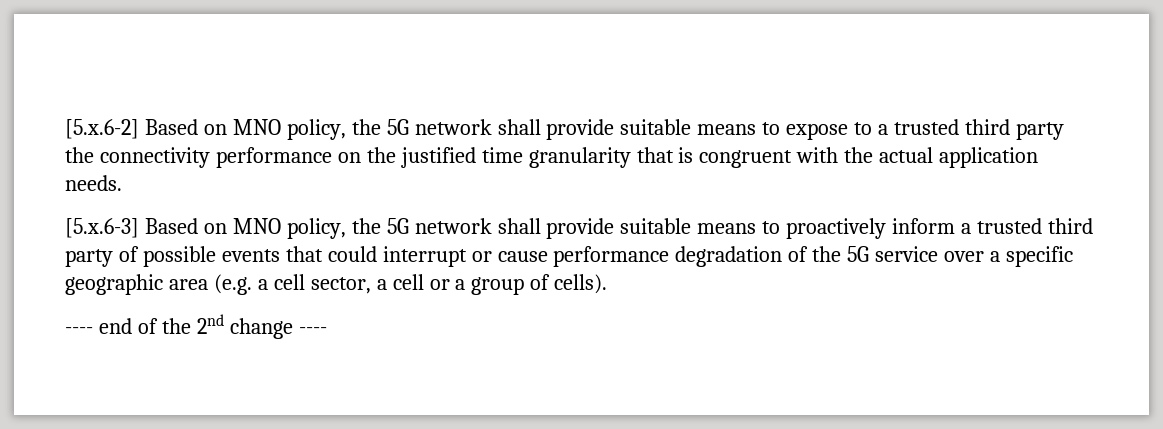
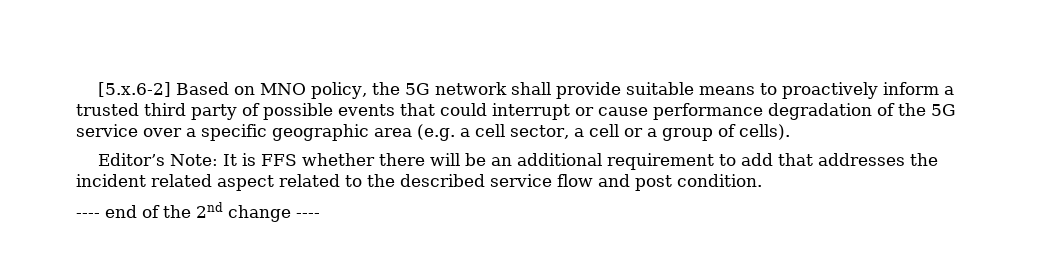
- [5.x.6-2] Based on MNO policy, the 5G network shall provide suitable means to expose to a trusted third party the connectivity performance on the justified time granularity that is congruent with the actual application needs.
- [5.x.6-3] Based on MNO policy, the 5G network shall provide suitable means to proactively inform a trusted third party of possible events that could interrupt or cause performance degradation of the 5G service over a specific geographic area (e.g. a cell sector, a cell or a group of cells).
+ [5.x.6-2] Based on MNO policy, the 5G network shall provide suitable means to proactively inform a trusted third party of possible events that could interrupt or cause performance degradation of the 5G service over a specific geographic area (e.g. a cell sector, a cell or a group of cells).
+ Editor’s Note: It is FFS whether there will be an additional requirement to add that addresses the incident related aspect related to the described service flow and post condition.

